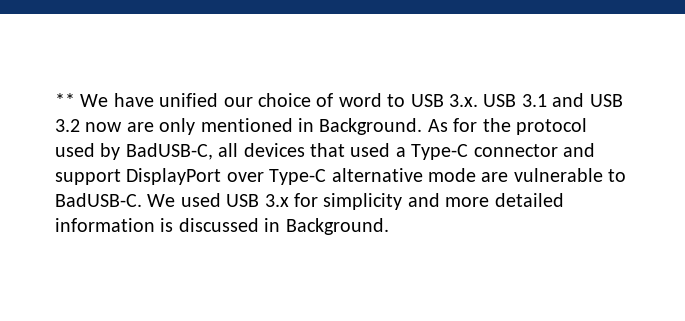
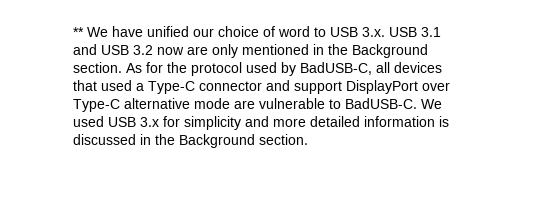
- ** We have unified our choice of word to USB 3.x. USB 3.1 and USB 3.2 now are only mentioned in Background.
+ ** We have unified our choice of word to USB 3.x. USB 3.1 and USB 3.2 now are only mentioned in the Background section.
- We used USB 3.x for simplicity and more detailed information is discussed in Background.
+ We used USB 3.x for simplicity and more detailed information is discussed in the Background section.

